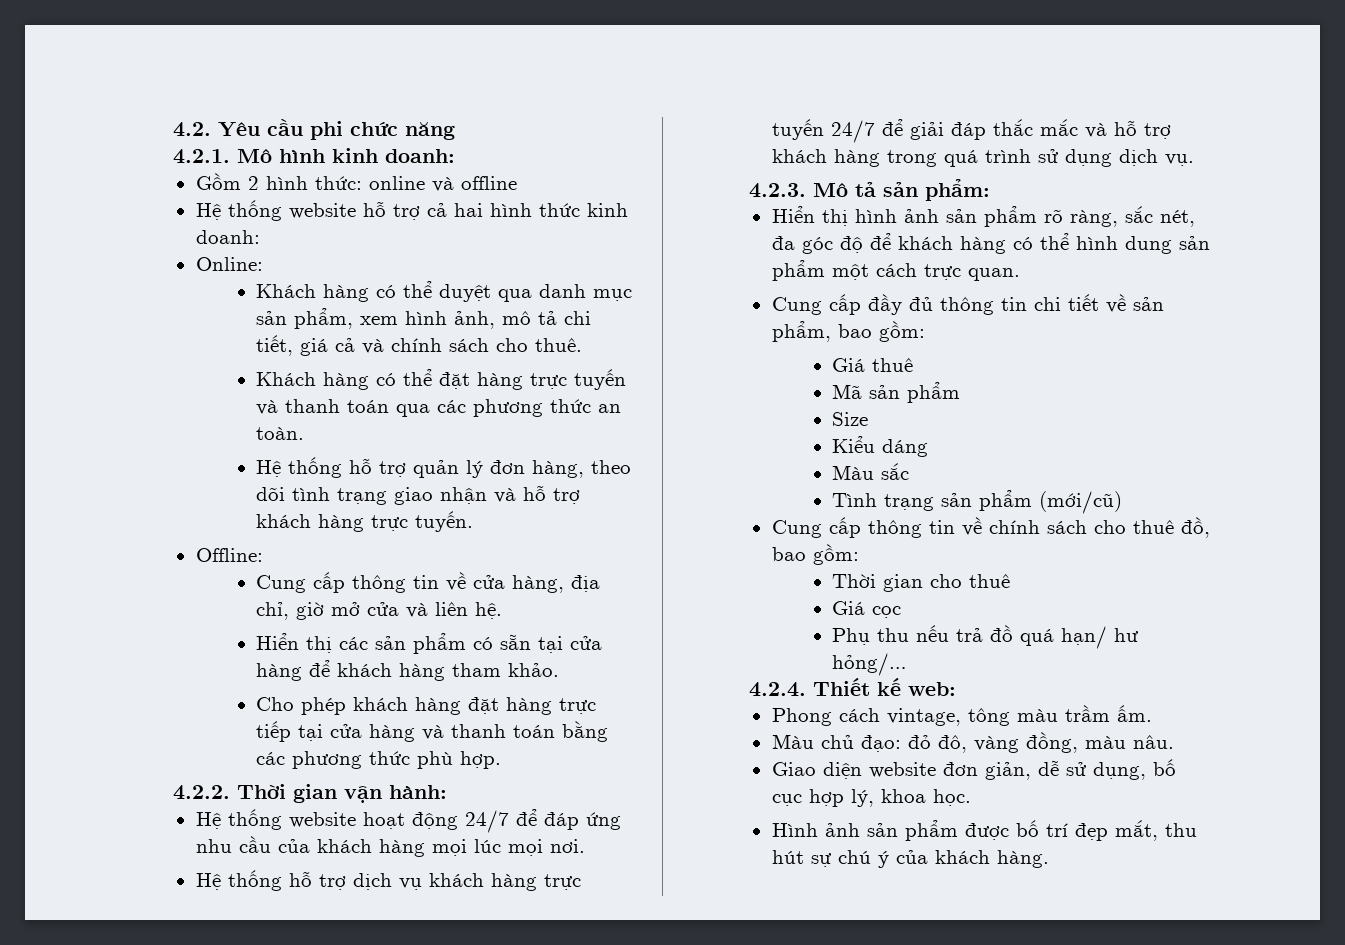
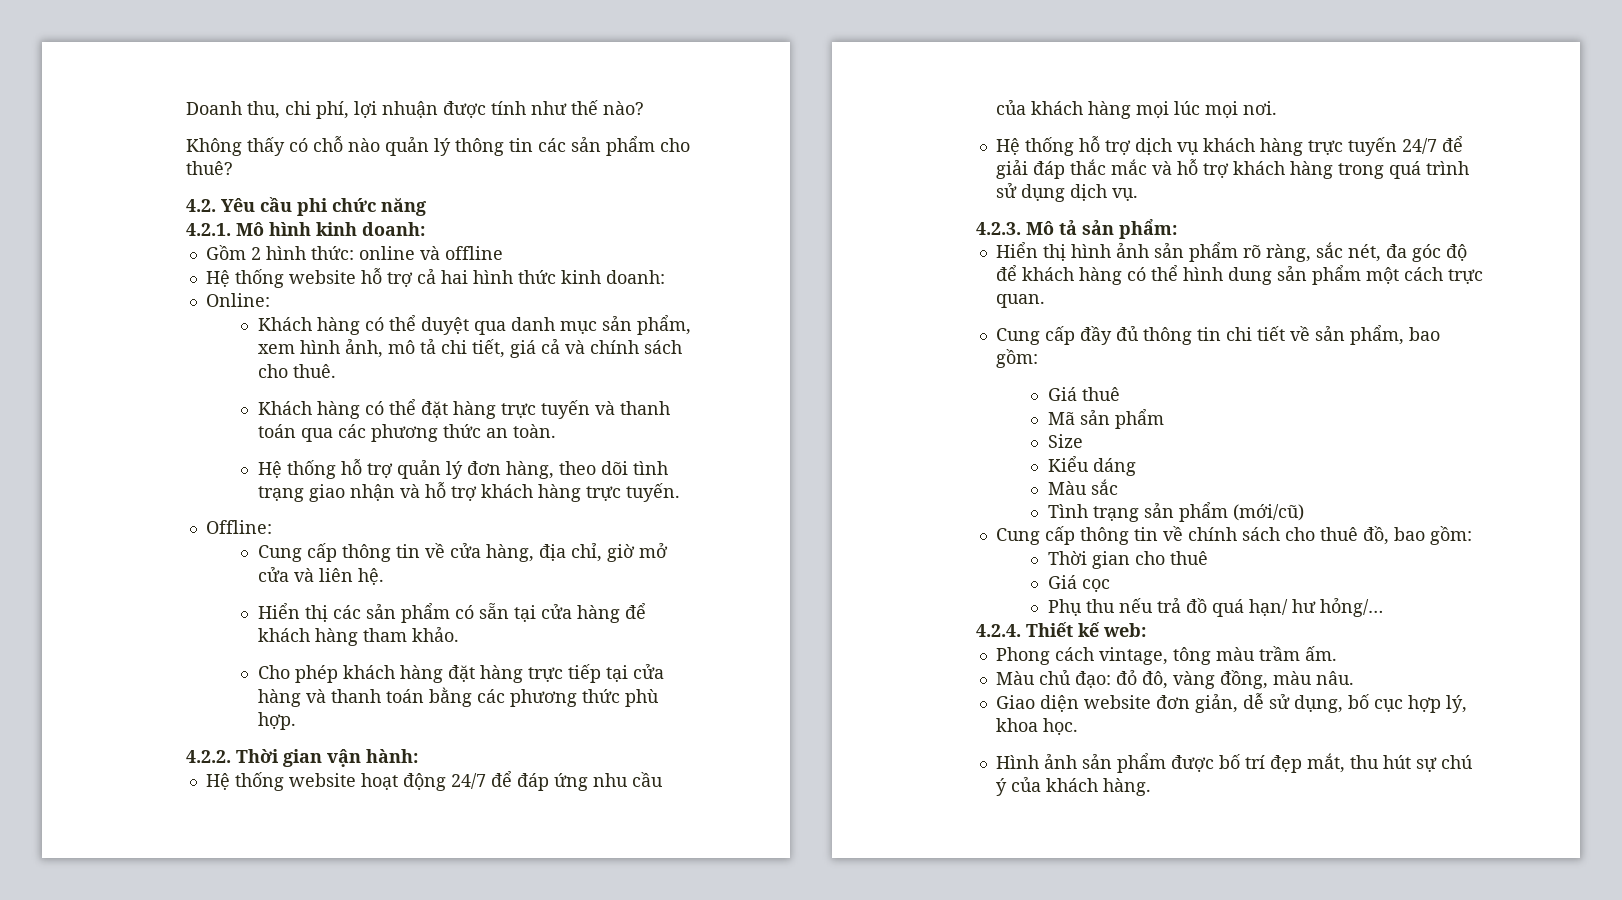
+ Doanh thu, chi phí, lợi nhuận được tính như thế nào?
+ Không thấy có chỗ nào quản lý thông tin các sản phẩm cho thuê?

